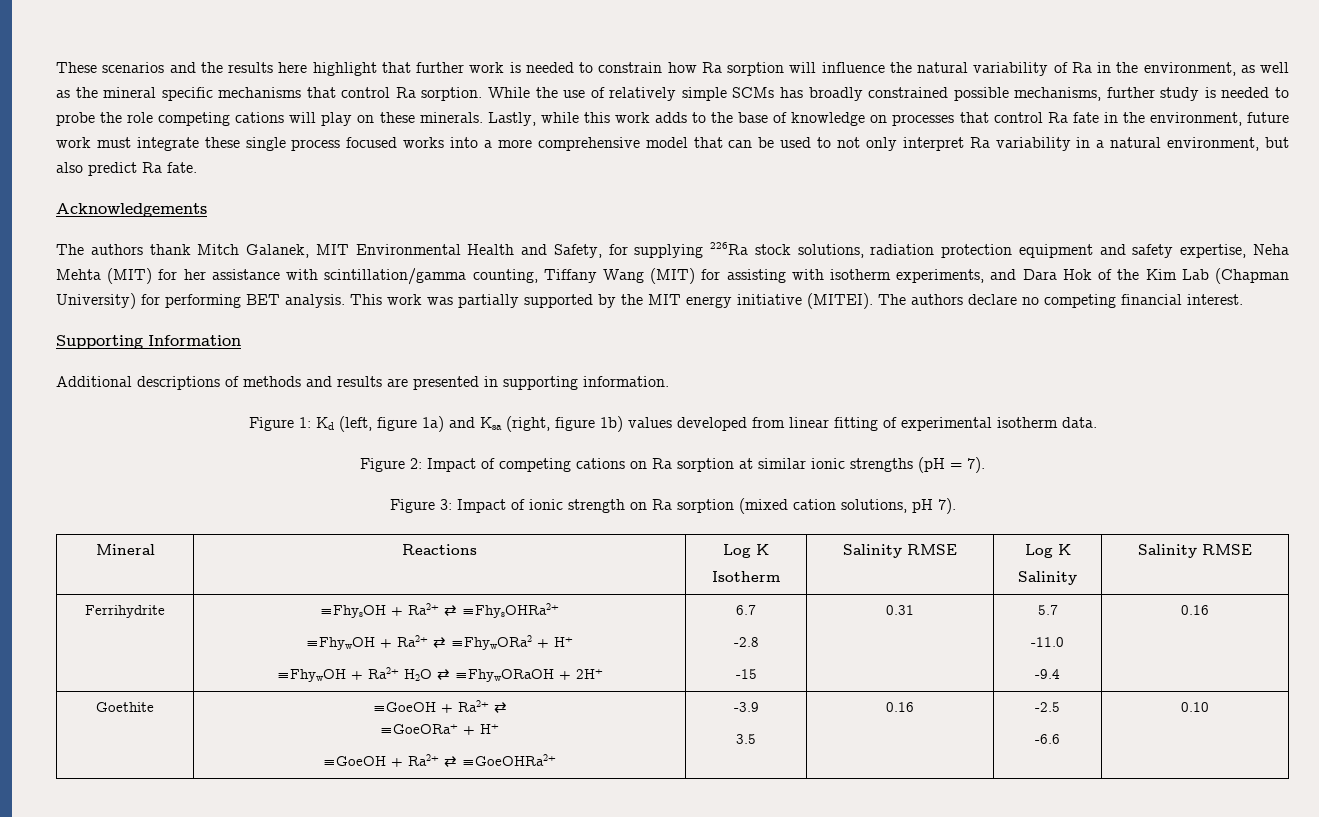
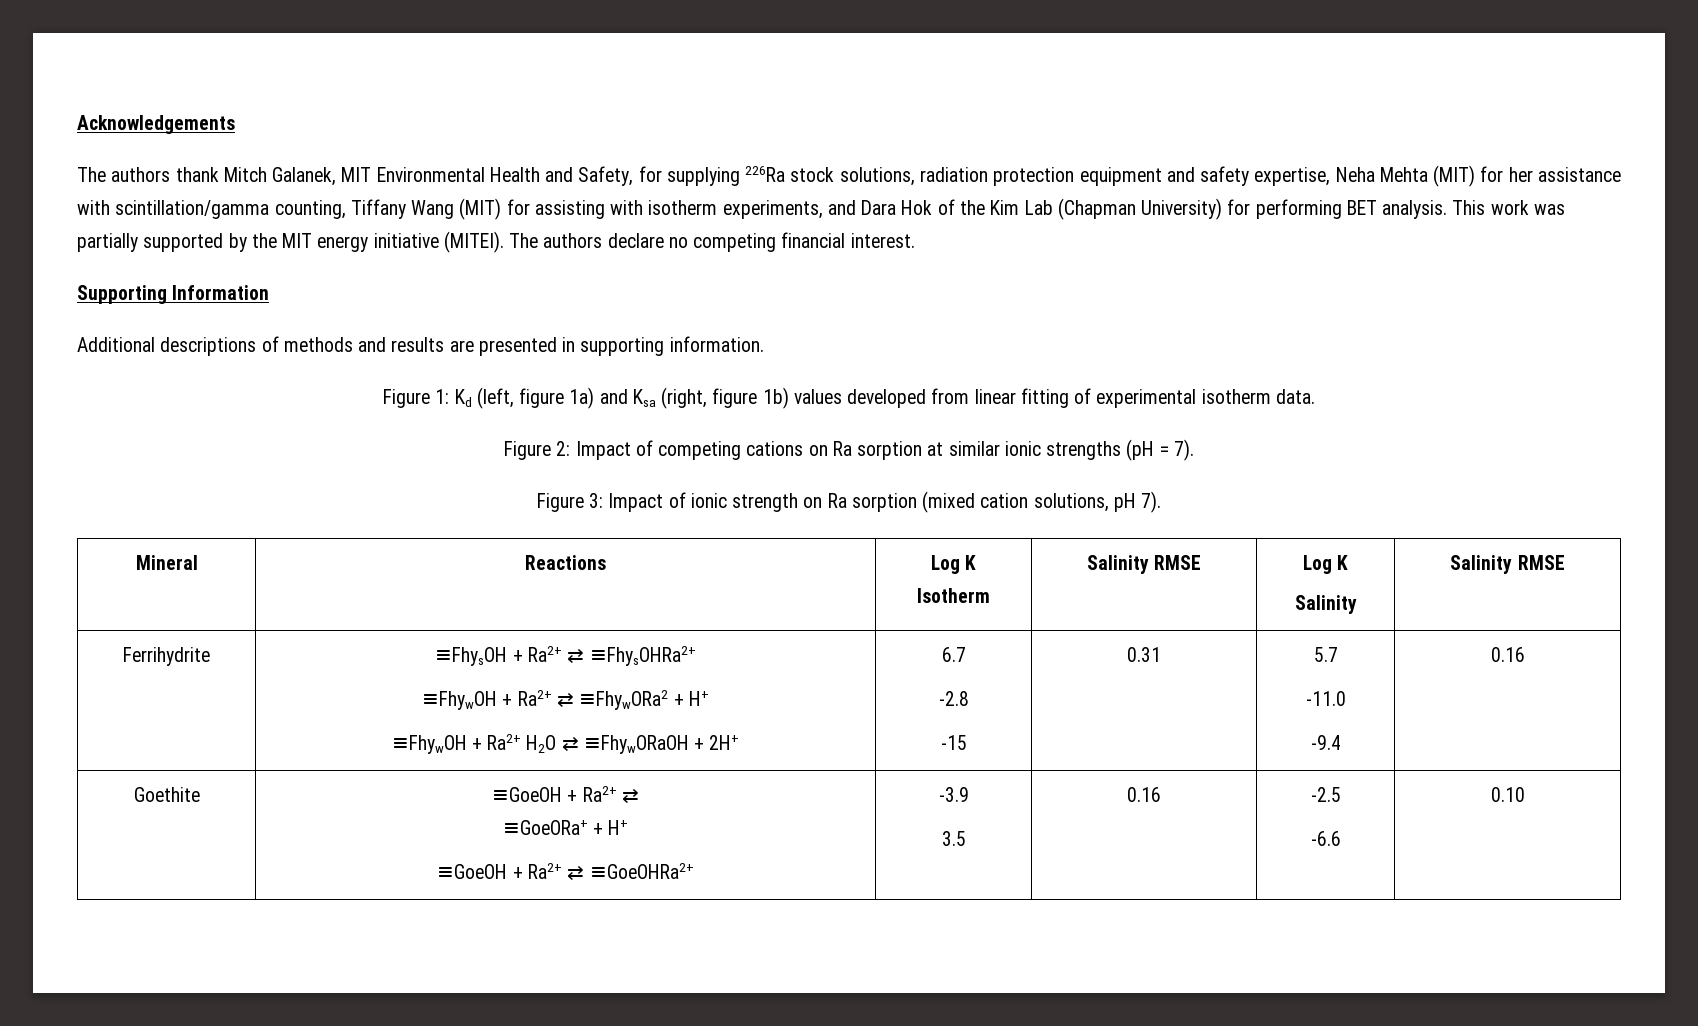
- These scenarios and the results here highlight that further work is needed to constrain how Ra sorption will influence the natural variability of Ra in the environment, as well as the mineral specific mechanisms that control Ra sorption. While the use of relatively simple SCMs has broadly constrained possible mechanisms, further study is needed to probe the role competing cations will play on these minerals. Lastly, while this work adds to the base of knowledge on processes that control Ra fate in the environment, future work must integrate these single process focused works into a more comprehensive model that can be used to not only interpret Ra variability in a natural environment, but also predict Ra fate.

